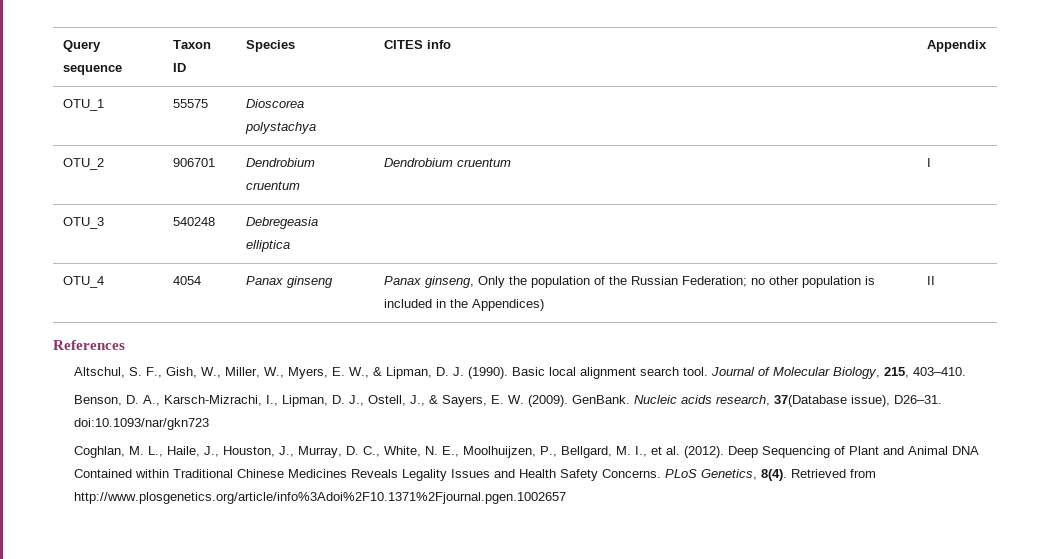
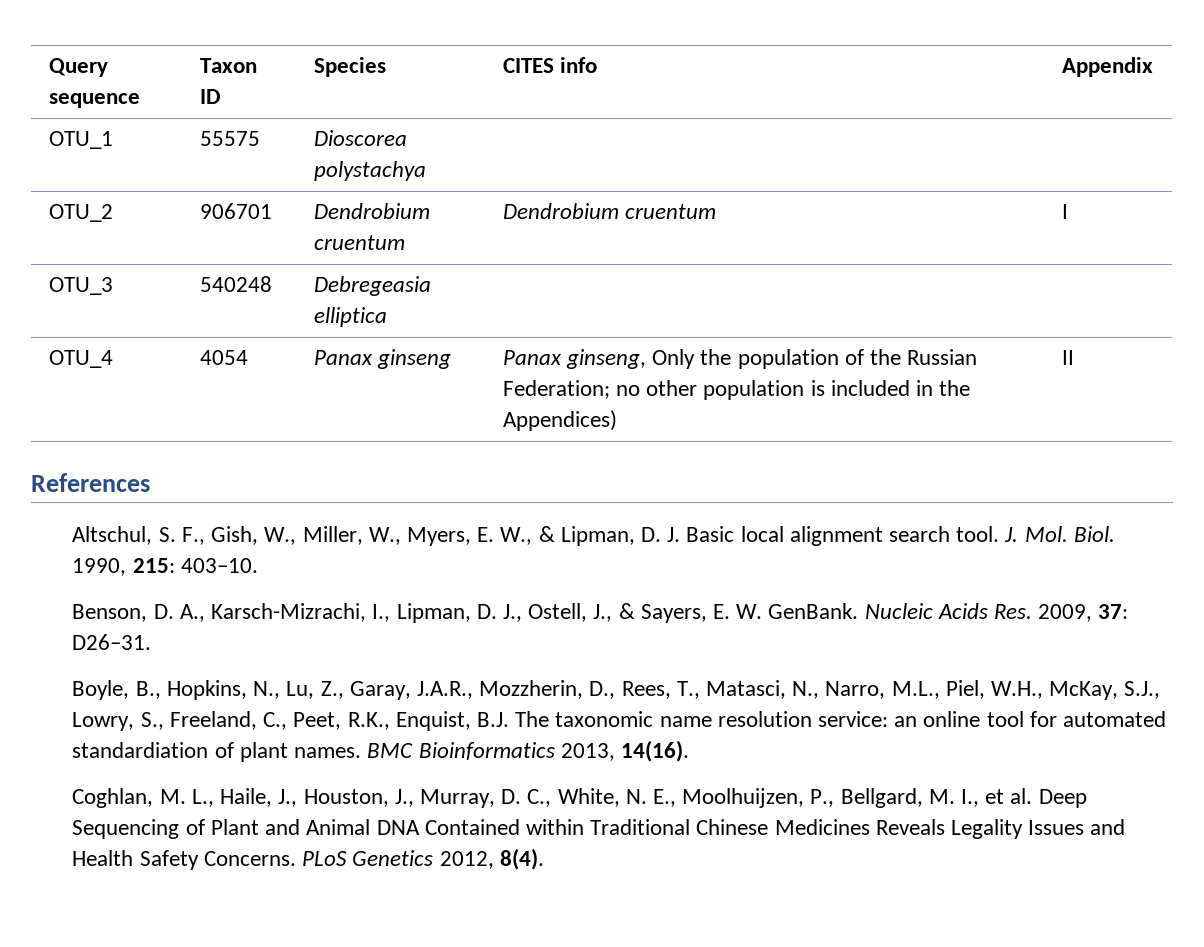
- Altschul, S. F., Gish, W., Miller, W., Myers, E. W., & Lipman, D. J. (1990). Basic local alignment search tool.
+ Altschul, S. F., Gish, W., Miller, W., Myers, E. W., & Lipman, D. J. Basic local alignment search tool.
- Journal of Molecular Biology, 215, 403–410.
+ J. Mol. Biol. 1990, 215: 403–10.
- Benson, D. A., Karsch-Mizrachi, I., Lipman, D. J., Ostell, J., & Sayers, E. W. (2009). GenBank.
+ Benson, D. A., Karsch-Mizrachi, I., Lipman, D. J., Ostell, J., & Sayers, E. W. GenBank.
- Nucleic acids research, 37(Database issue), D26–31. doi:10.1093/nar/gkn723
+ Nucleic Acids Res. 2009, 37: D26–31.
+ Boyle, B., Hopkins, N., Lu, Z., Garay, J.A.R., Mozzherin, D., Rees, T., Matasci, N., Narro, M.L., Piel, W.H., McKay, S.J., Lowry, S., Freeland, C., Peet, R.K., Enquist, B.J. The taxonomic name resolution service: an online tool for automated standardiation of plant names. BMC Bioinformatics 2013, 14(16).
- Coghlan, M. L., Haile, J., Houston, J., Murray, D. C., White, N. E., Moolhuijzen, P., Bellgard, M. I., et al. (2012). Deep Sequencing of Plant and Animal DNA Contained within Traditional Chinese Medicines Reveals Legality Issues and Health Safety Concerns.
+ Coghlan, M. L., Haile, J., Houston, J., Murray, D. C., White, N. E., Moolhuijzen, P., Bellgard, M. I., et al. Deep Sequencing of Plant and Animal DNA Contained within Traditional Chinese Medicines Reveals Legality Issues and Health Safety Concerns.
- PLoS Genetics, 8(4). Retrieved from http://www.plosgenetics.org/article/info%3Adoi%2F10.1371%2Fjournal.pgen.1002657
+ PLoS Genetics 2012, 8(4).

